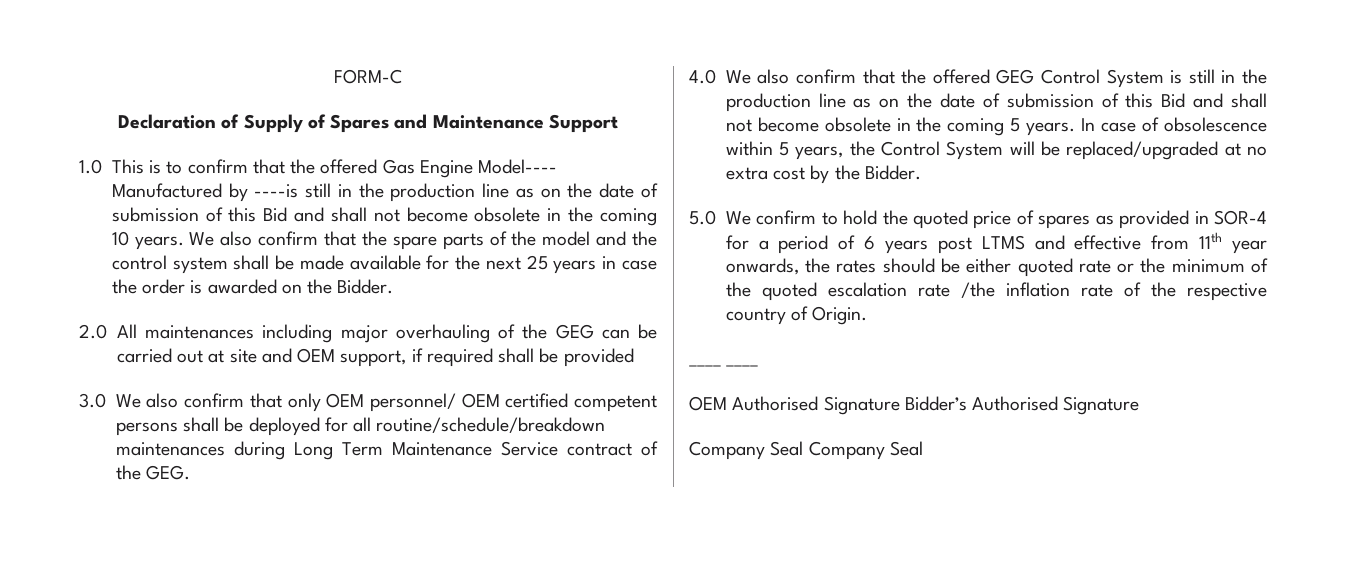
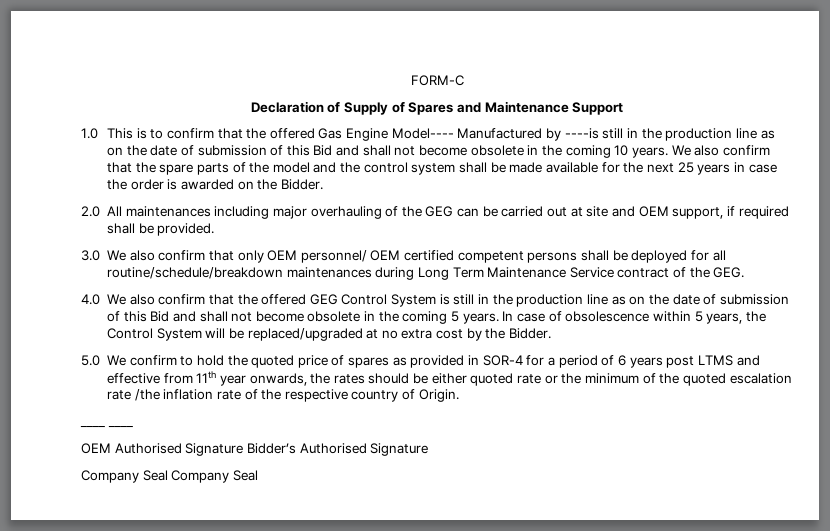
- 2.0 All maintenances including major overhauling of the GEG can be carried out at site and OEM support, if required shall be provided
+ 2.0 All maintenances including major overhauling of the GEG can be carried out at site and OEM support, if required shall be provided.

